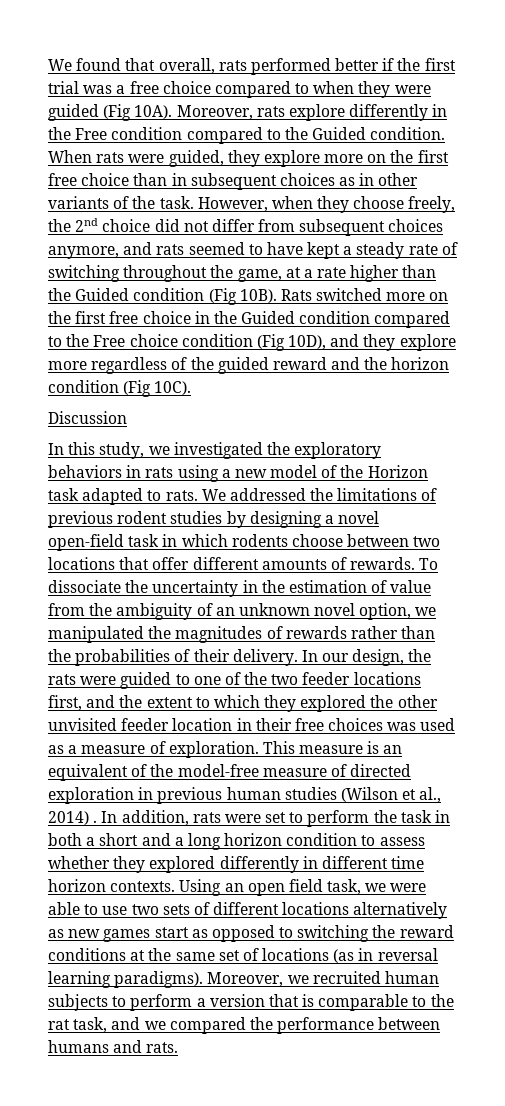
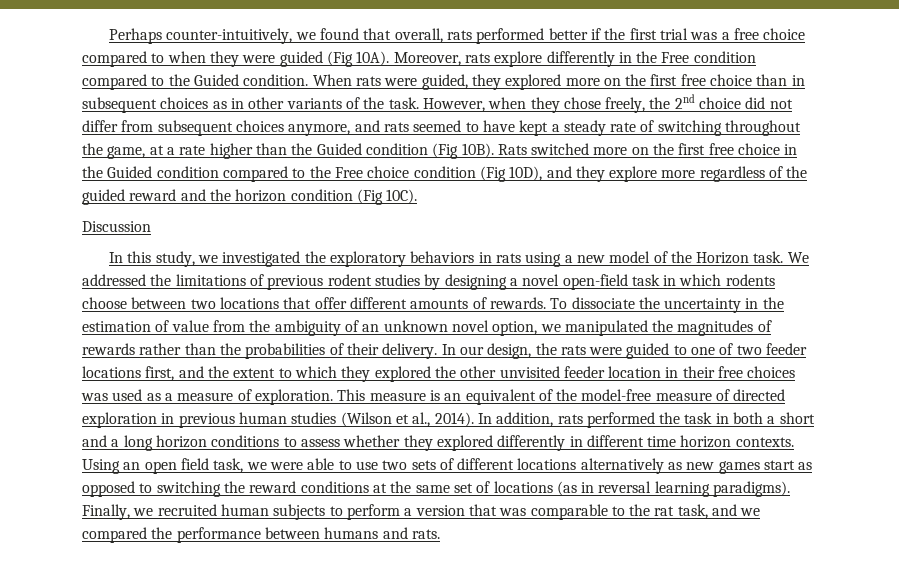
- We found that overall, rats performed better if the first trial was a free choice compared to when they were guided (Fig 10A).
+ Perhaps counter-intuitively, we found that overall, rats performed better if the first trial was a free choice compared to when they were guided (Fig 10A).
- When rats were guided, they explore more on the first free choice than in subsequent choices as in other variants of the task.
+ When rats were guided, they explored more on the first free choice than in subsequent choices as in other variants of the task.
- However, when they choose freely, the 2nd choice did not differ from subsequent choices anymore, and rats seemed to have kept a steady rate of switching throughout the game, at a rate higher than the Guided condition (Fig 10B).
+ However, when they chose freely, the 2nd choice did not differ from subsequent choices anymore, and rats seemed to have kept a steady rate of switching throughout the game, at a rate higher than the Guided condition (Fig 10B).
- In this study, we investigated the exploratory behaviors in rats using a new model of the Horizon task adapted to rats.
+ In this study, we investigated the exploratory behaviors in rats using a new model of the Horizon task.
- In our design, the rats were guided to one of the two feeder locations first, and the extent to which they explored the other unvisited feeder location in their free choices was used as a measure of exploration.
+ In our design, the rats were guided to one of two feeder locations first, and the extent to which they explored the other unvisited feeder location in their free choices was used as a measure of exploration.
- This measure is an equivalent of the model-free measure of directed exploration in previous human studies (Wilson et al., 2014) .
+ This measure is an equivalent of the model-free measure of directed exploration in previous human studies (Wilson et al., 2014).
- In addition, rats were set to perform the task in both a short and a long horizon condition to assess whether they explored differently in different time horizon contexts.
+ In addition, rats performed the task in both a short and a long horizon conditions to assess whether they explored differently in different time horizon contexts.
- Moreover, we recruited human subjects to perform a version that is comparable to the rat task, and we compared the performance between humans and rats.
+ Finally, we recruited human subjects to perform a version that was comparable to the rat task, and we compared the performance between humans and rats.

